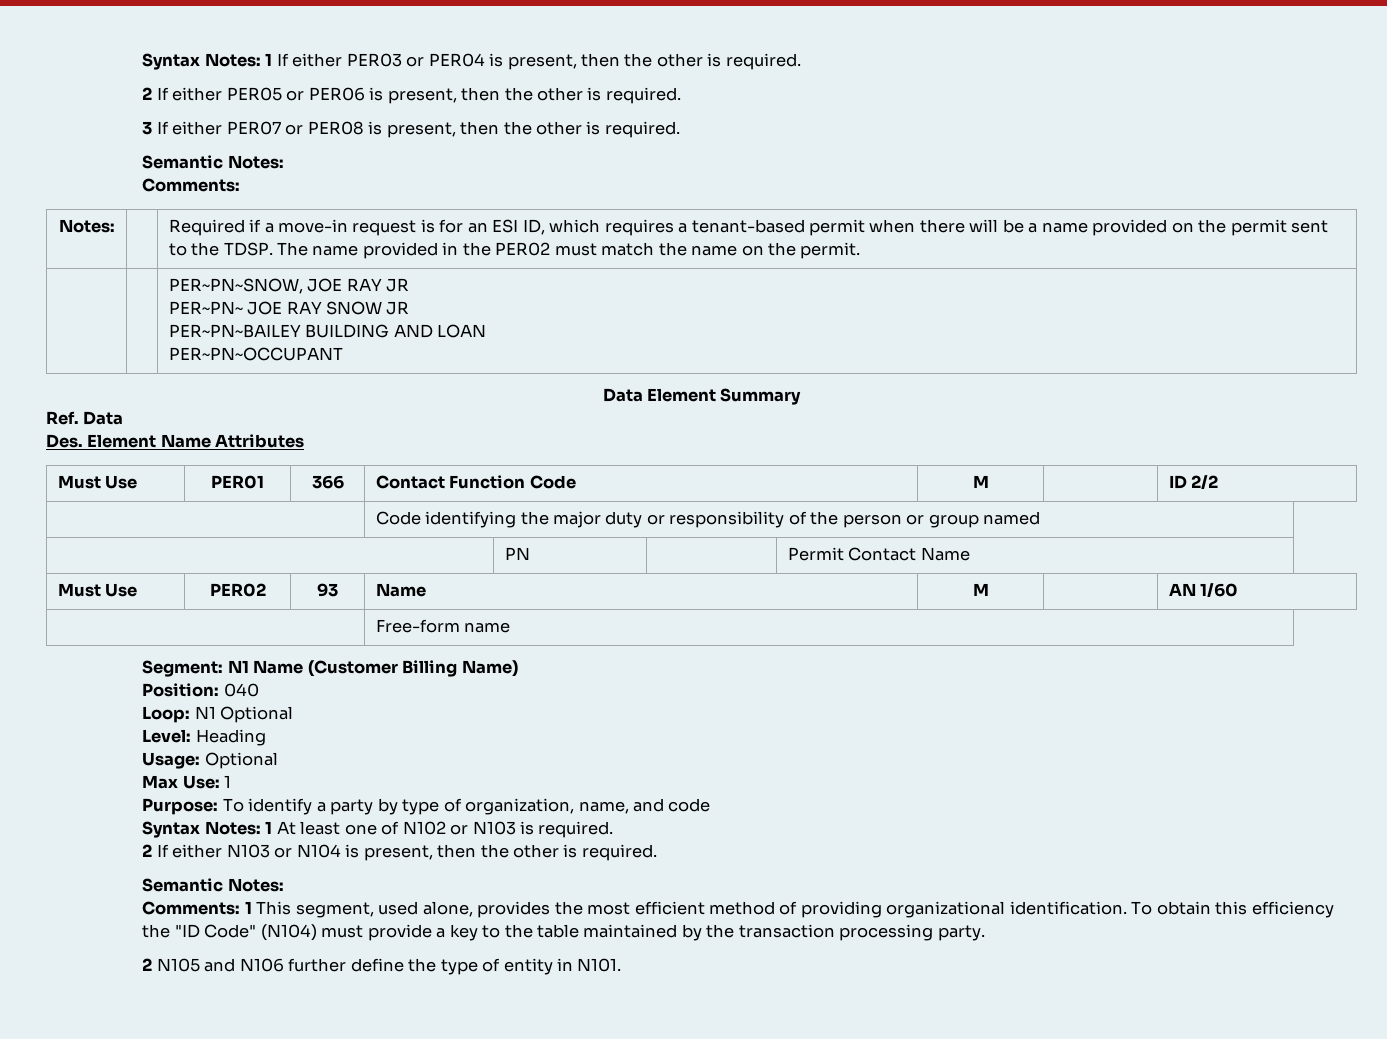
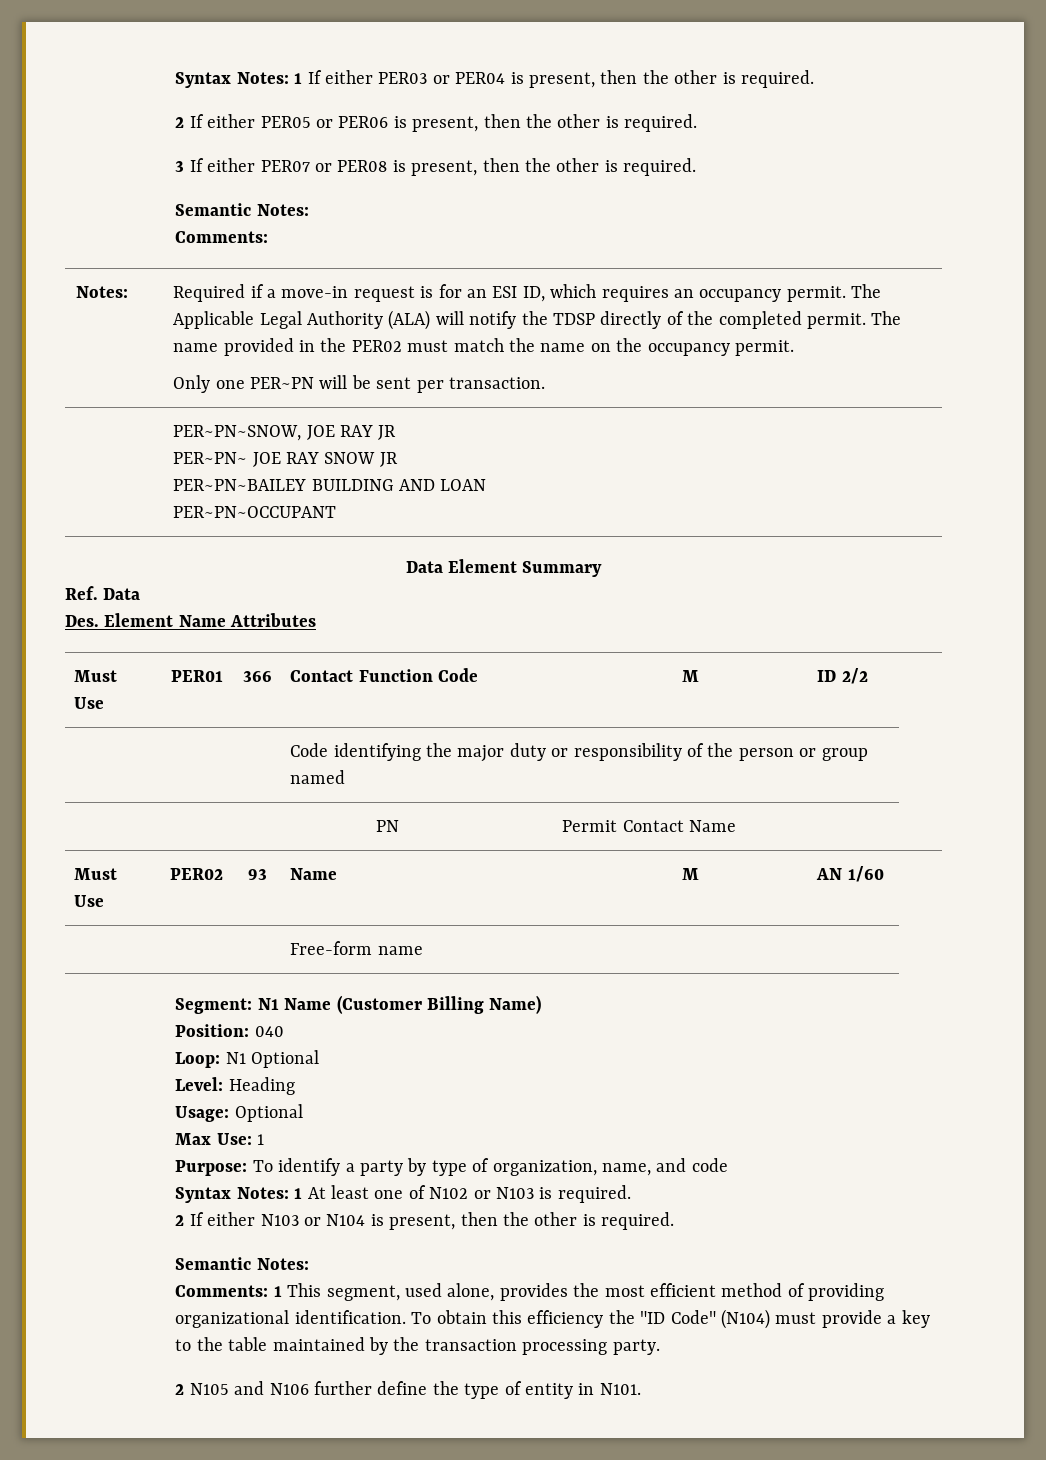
- Required if a move-in request is for an ESI ID, which requires a tenant-based permit when there will be a name provided on the permit sent to the TDSP.
+ Required if a move-in request is for an ESI ID, which requires an occupancy permit. The Applicable Legal Authority (ALA) will notify the TDSP directly of the completed permit.
- The name provided in the PER02 must match the name on the permit.
+ The name provided in the PER02 must match the name on the occupancy permit.
+ Only one PER~PN will be sent per transaction.

